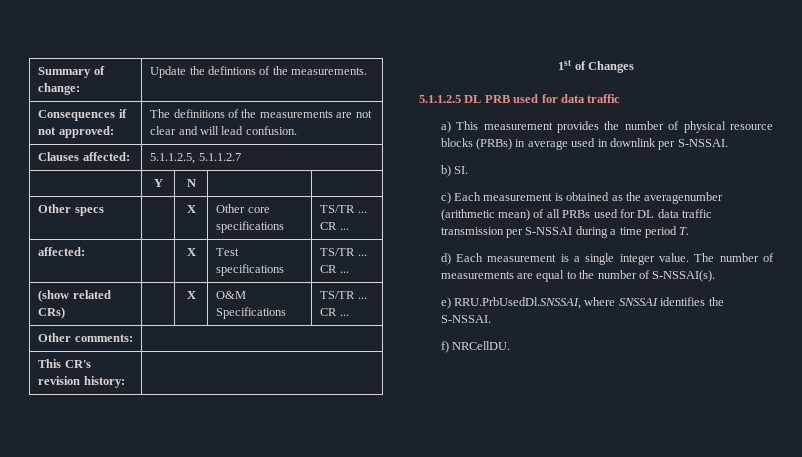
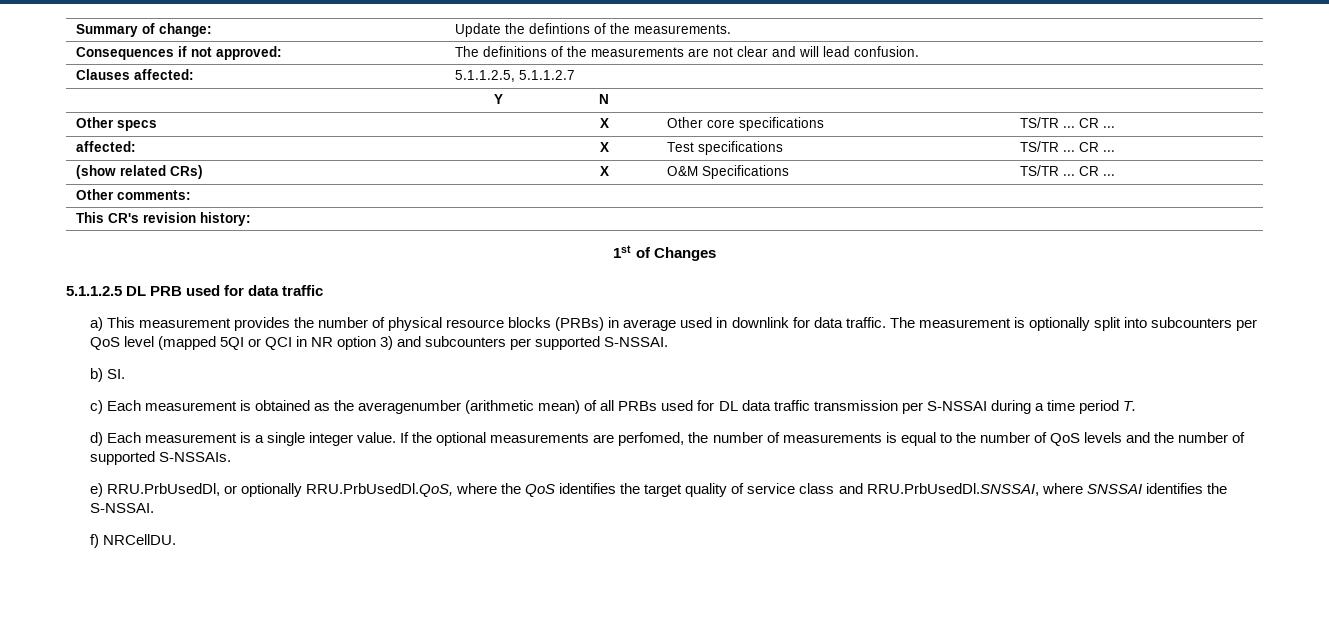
- a) This measurement provides the number of physical resource blocks (PRBs) in average used in downlink per S-NSSAI.
+ a) This measurement provides the number of physical resource blocks (PRBs) in average used in downlink for data traffic. The measurement is optionally split into subcounters per QoS level (mapped 5QI or QCI in NR option 3) and subcounters per supported S-NSSAI.
- The number of measurements are equal to the number of S-NSSAI(s).
- e) RRU.PrbUsedDl.SNSSAI, where SNSSAI identifies the S-NSSAI.
+ If the optional measurements are perfomed, the number of measurements is equal to the number of QoS levels and the number of supported S-NSSAIs.
+ e) RRU.PrbUsedDl, or optionally RRU.PrbUsedDl.QoS, where the QoS identifies the target quality of service class and RRU.PrbUsedDl.SNSSAI, where SNSSAI identifies the S-NSSAI.

